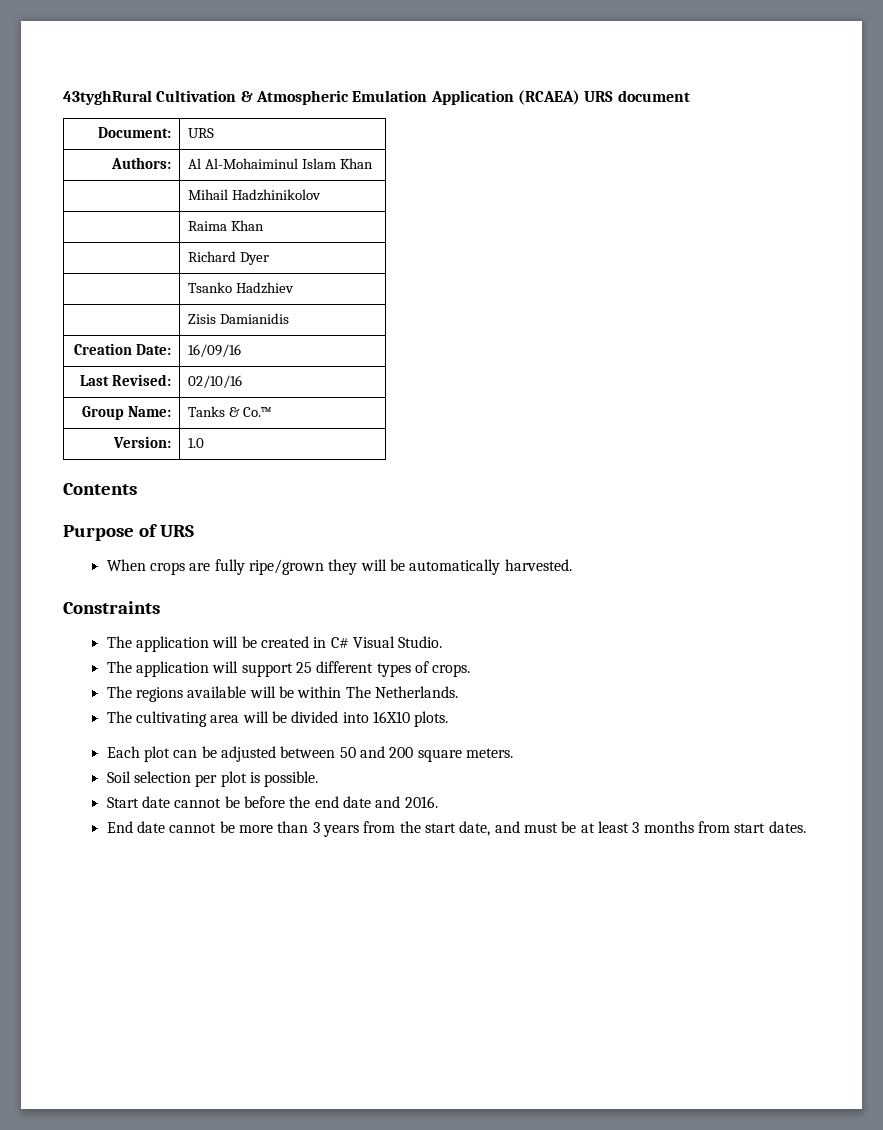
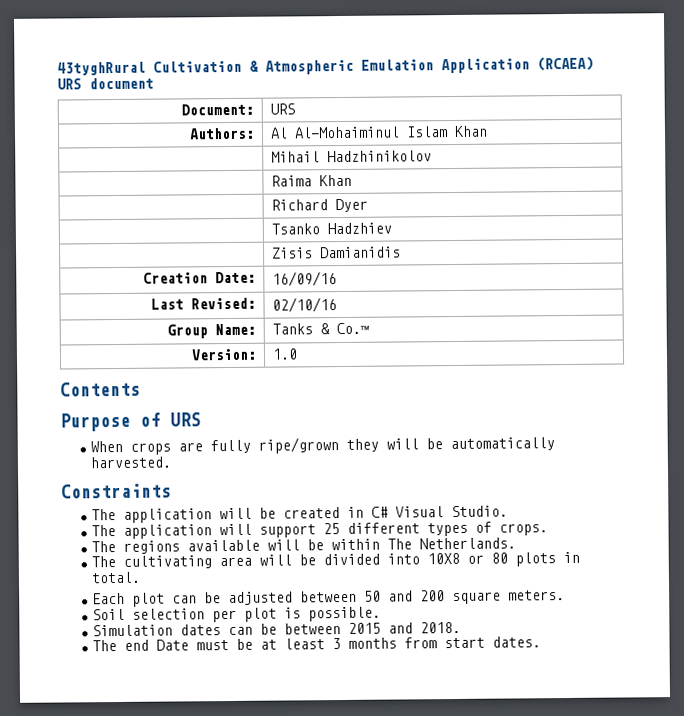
- The cultivating area will be divided into 16X10 plots.
+ The cultivating area will be divided into 10X8 or 80 plots in total.
- Start date cannot be before the end date and 2016.
- End date cannot be more than 3 years from the start date, and must be at least 3 months from start dates.
+ Simulation dates can be between 2015 and 2018.
+ The end Date must be at least 3 months from start dates.

